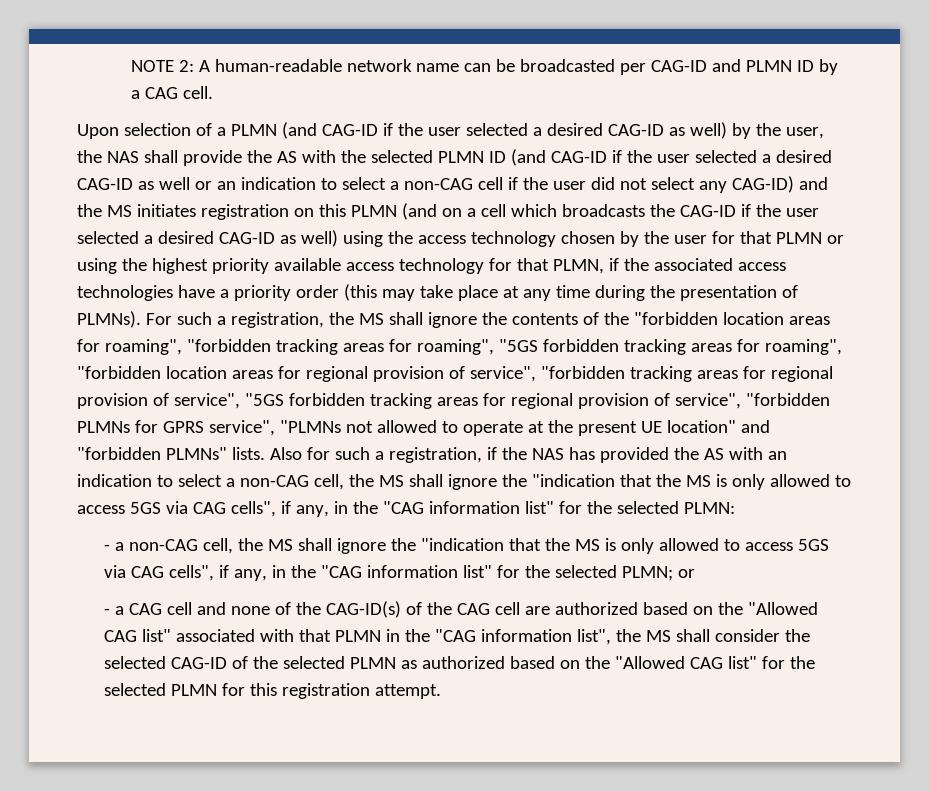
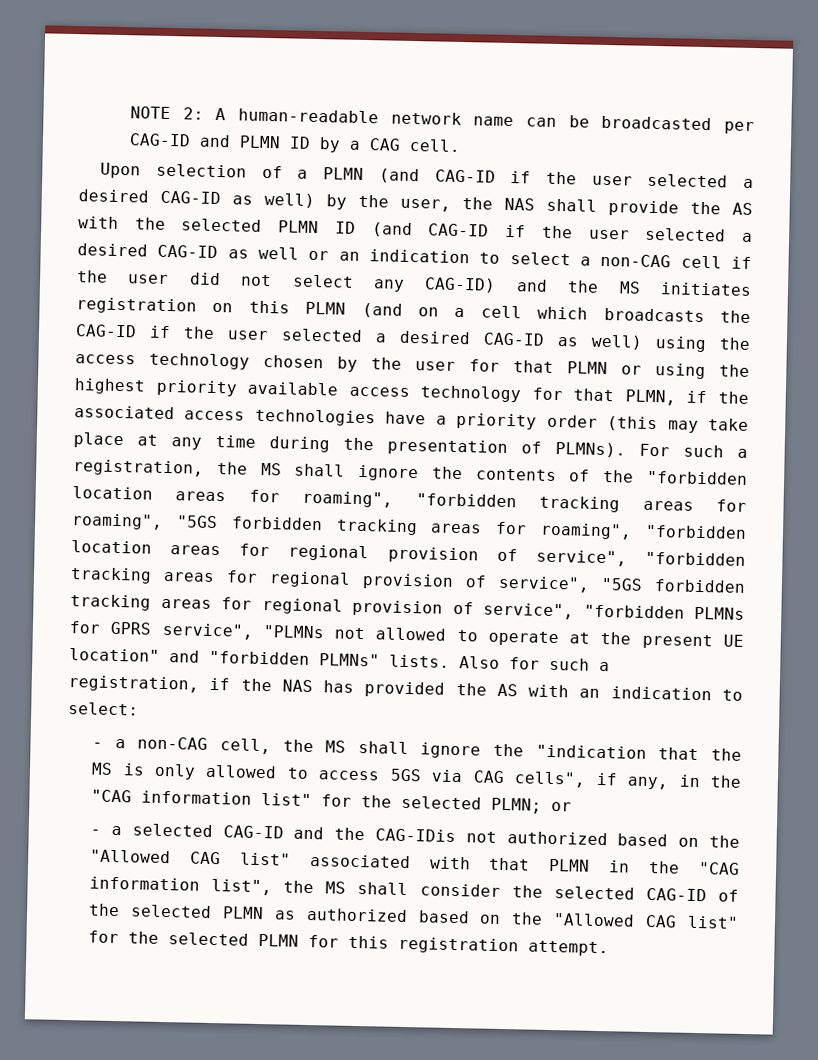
- Also for such a registration, if the NAS has provided the AS with an indication to select a non-CAG cell, the MS shall ignore the "indication that the MS is only allowed to access 5GS via CAG cells", if any, in the "CAG information list" for the selected PLMN:
+ Also for such a registration, if the NAS has provided the AS with an indication to select:
- - a CAG cell and none of the CAG-ID(s) of the CAG cell are authorized based on the "Allowed CAG list" associated with that PLMN in the "CAG information list", the MS shall consider the selected CAG-ID of the selected PLMN as authorized based on the "Allowed CAG list" for the selected PLMN for this registration attempt.
+ - a selected CAG-ID and the CAG-IDis not authorized based on the "Allowed CAG list" associated with that PLMN in the "CAG information list", the MS shall consider the selected CAG-ID of the selected PLMN as authorized based on the "Allowed CAG list" for the selected PLMN for this registration attempt.

